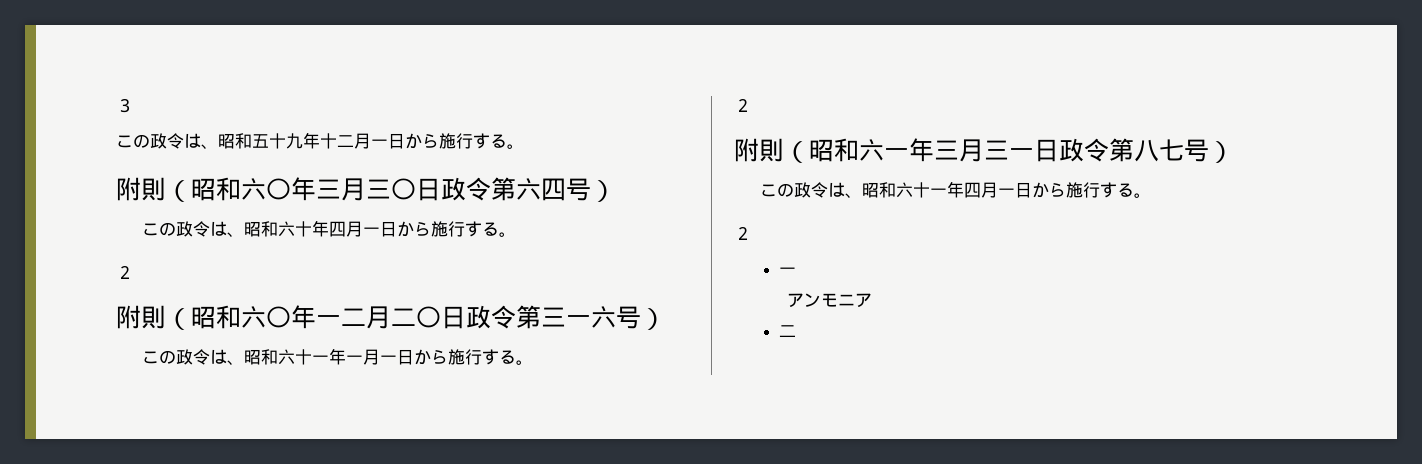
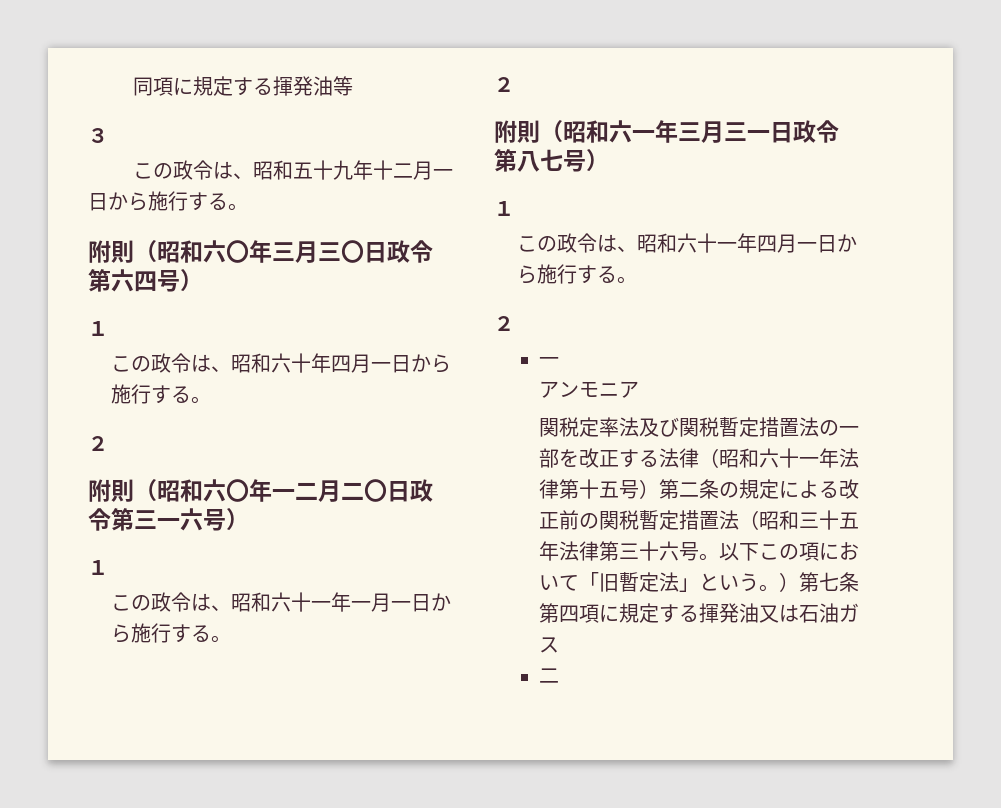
+ 同項に規定する揮発油等
  附則（昭和六〇年三月三〇日政令第六四号）
+ １
  附則（昭和六〇年一二月二〇日政令第三一六号）
+ １
  附則（昭和六一年三月三一日政令第八七号）
+ １
+ 関税定率法及び関税暫定措置法の一部を改正する法律（昭和六十一年法律第十五号）第二条の規定による改正前の関税暫定措置法（昭和三十五年法律第三十六号。以下この項において「旧暫定法」という。）第七条第四項に規定する揮発油又は石油ガス

